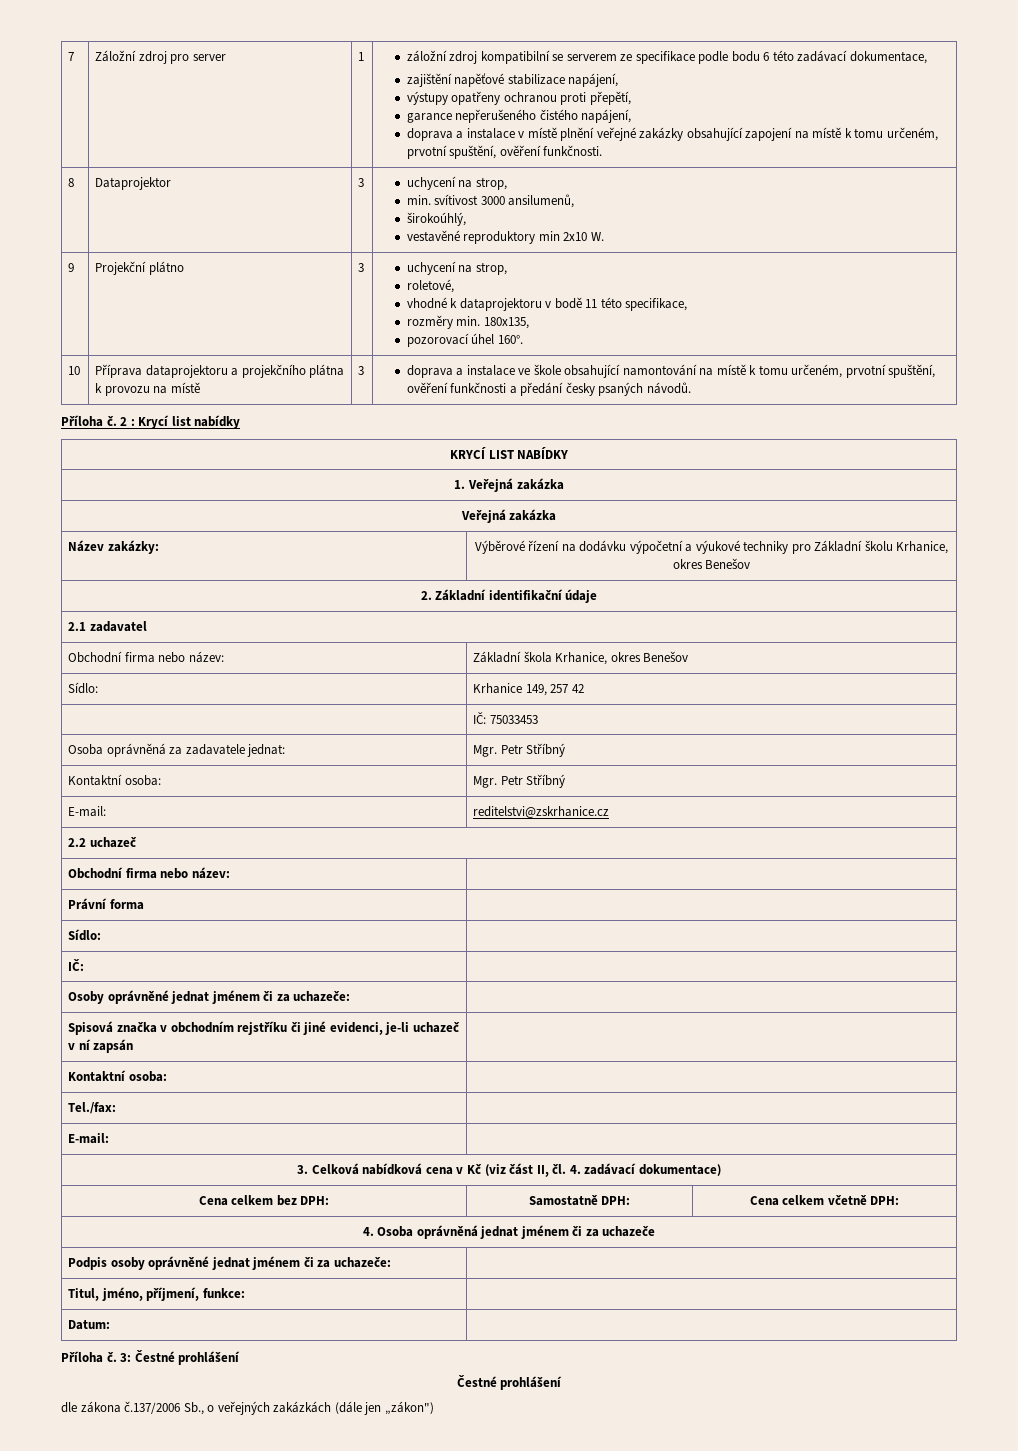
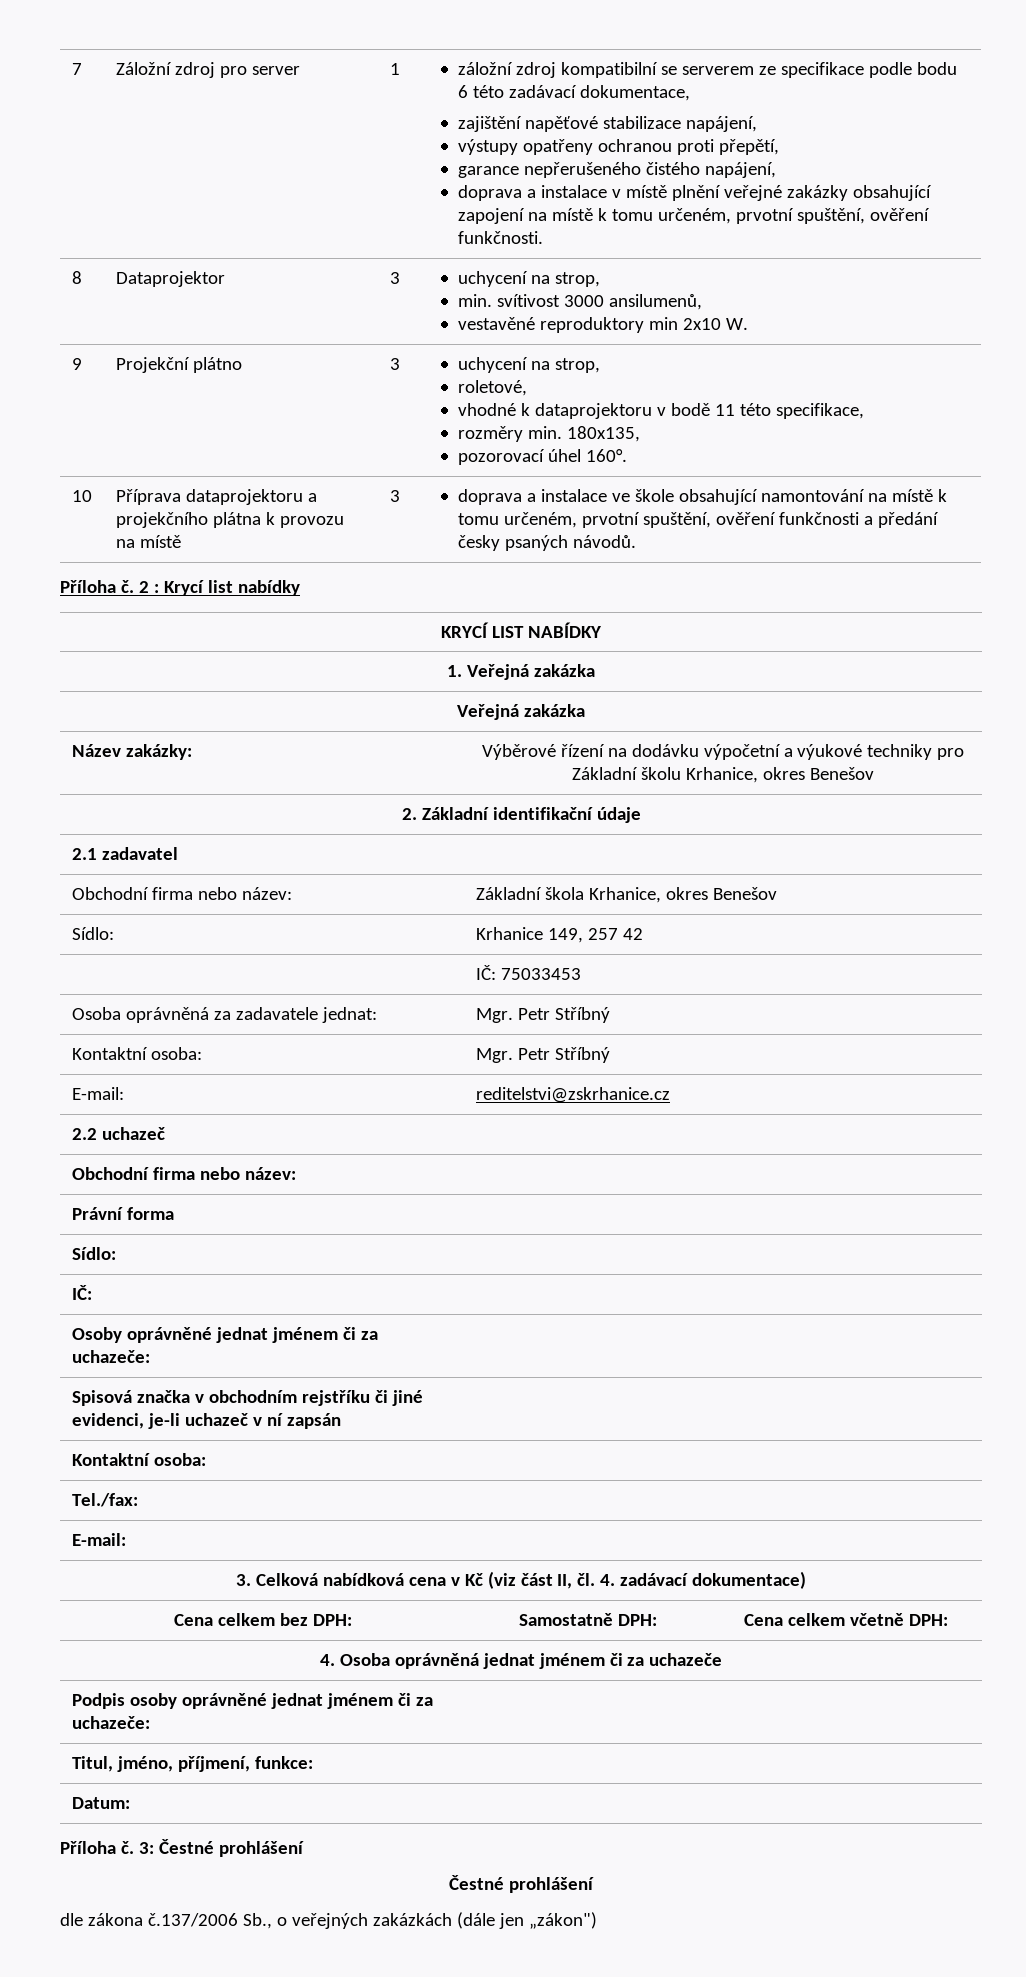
  8 | Dataprojektor | 3 | uchycení na strop,
  min. svítivost 3000 ansilumenů,
- širokoúhlý,

